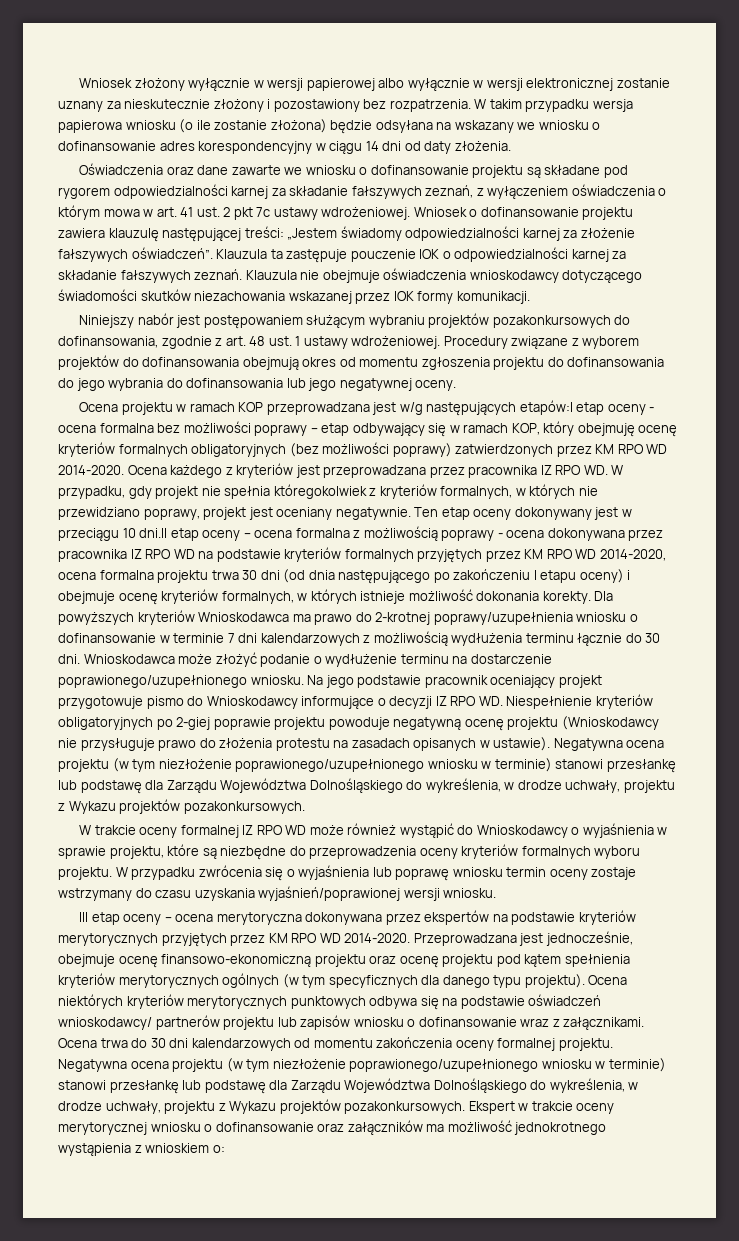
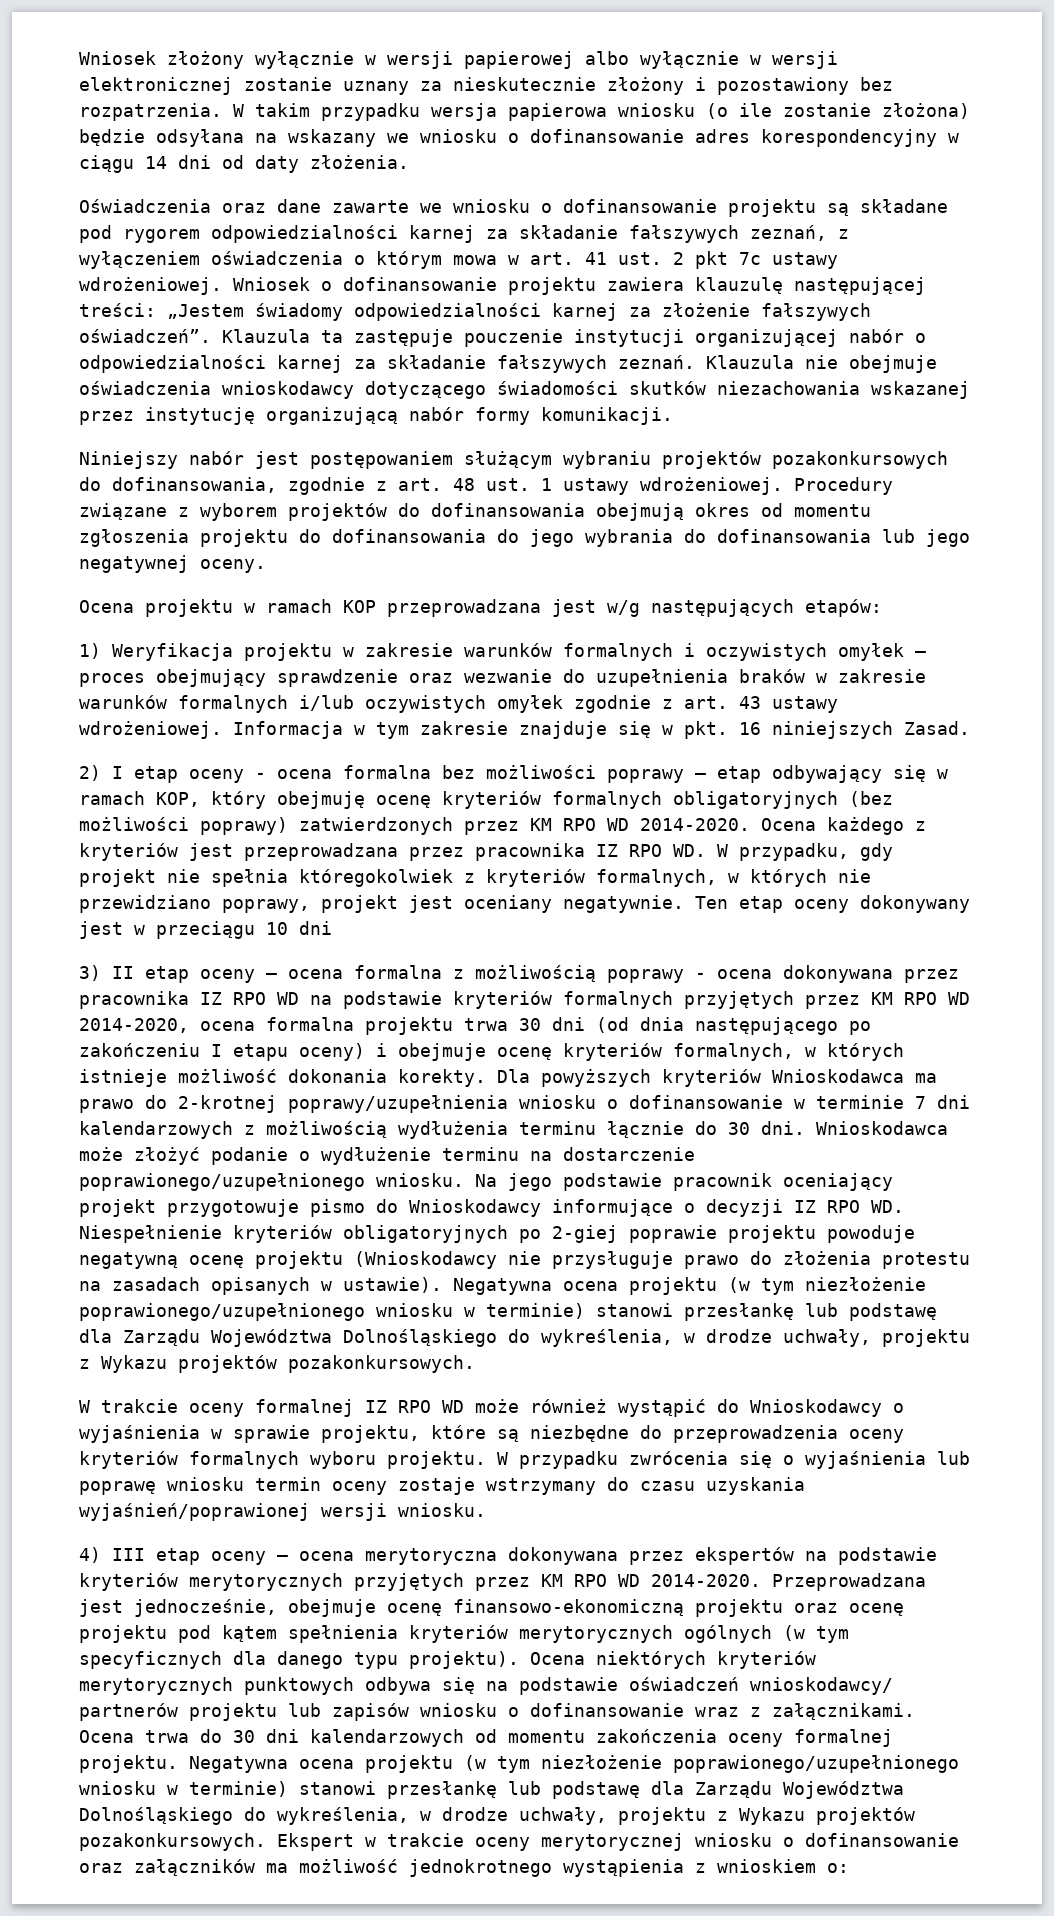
- Klauzula ta zastępuje pouczenie IOK o odpowiedzialności karnej za składanie fałszywych zeznań.
+ Klauzula ta zastępuje pouczenie instytucji organizującej nabór o odpowiedzialności karnej za składanie fałszywych zeznań.
- Klauzula nie obejmuje oświadczenia wnioskodawcy dotyczącego świadomości skutków niezachowania wskazanej przez IOK formy komunikacji.
+ Klauzula nie obejmuje oświadczenia wnioskodawcy dotyczącego świadomości skutków niezachowania wskazanej przez instytucję organizującą nabór formy komunikacji.
- Ocena projektu w ramach KOP przeprowadzana jest w/g następujących etapów:I etap oceny - ocena formalna bez możliwości poprawy – etap odbywający się w ramach KOP, który obejmuję ocenę kryteriów formalnych obligatoryjnych (bez możliwości poprawy) zatwierdzonych przez KM RPO WD 2014-2020.
+ Ocena projektu w ramach KOP przeprowadzana jest w/g następujących etapów:
+ 1) Weryfikacja projektu w zakresie warunków formalnych i oczywistych omyłek – proces obejmujący sprawdzenie oraz wezwanie do uzupełnienia braków w zakresie warunków formalnych i/lub oczywistych omyłek zgodnie z art. 43 ustawy wdrożeniowej. Informacja w tym zakresie znajduje się w pkt. 16 niniejszych Zasad.
+ 2) I etap oceny - ocena formalna bez możliwości poprawy – etap odbywający się w ramach KOP, który obejmuję ocenę kryteriów formalnych obligatoryjnych (bez możliwości poprawy) zatwierdzonych przez KM RPO WD 2014-2020.
- Ten etap oceny dokonywany jest w przeciągu 10 dni.II etap oceny – ocena formalna z możliwością poprawy - ocena dokonywana przez pracownika IZ RPO WD na podstawie kryteriów formalnych przyjętych przez KM RPO WD 2014-2020, ocena formalna projektu trwa 30 dni (od dnia następującego po zakończeniu I etapu oceny) i obejmuje ocenę kryteriów formalnych, w których istnieje możliwość dokonania korekty.
+ Ten etap oceny dokonywany jest w przeciągu 10 dni
+ 3) II etap oceny – ocena formalna z możliwością poprawy - ocena dokonywana przez pracownika IZ RPO WD na podstawie kryteriów formalnych przyjętych przez KM RPO WD 2014-2020, ocena formalna projektu trwa 30 dni (od dnia następującego po zakończeniu I etapu oceny) i obejmuje ocenę kryteriów formalnych, w których istnieje możliwość dokonania korekty.
- III etap oceny – ocena merytoryczna dokonywana przez ekspertów na podstawie kryteriów merytorycznych przyjętych przez KM RPO WD 2014-2020.
+ 4) III etap oceny – ocena merytoryczna dokonywana przez ekspertów na podstawie kryteriów merytorycznych przyjętych przez KM RPO WD 2014-2020.

